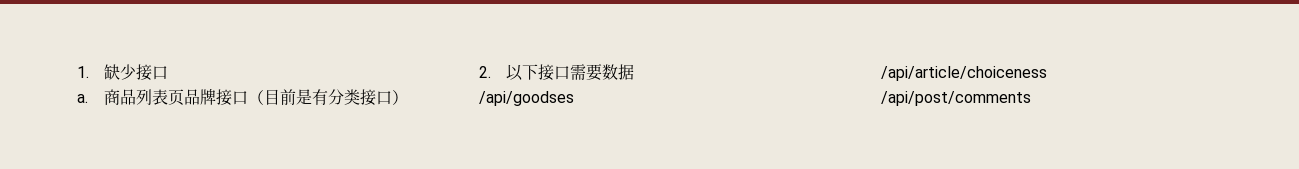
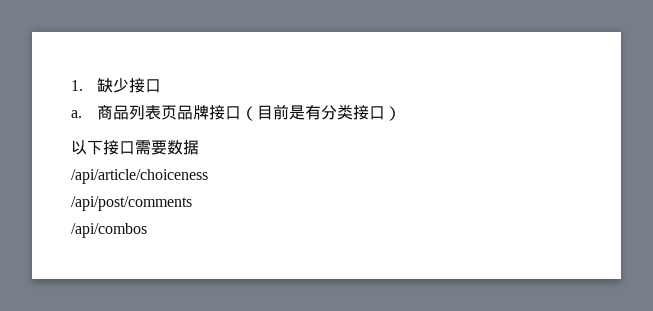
- 2.以下接口需要数据
+ 以下接口需要数据
- /api/goodses
+ /api/combos

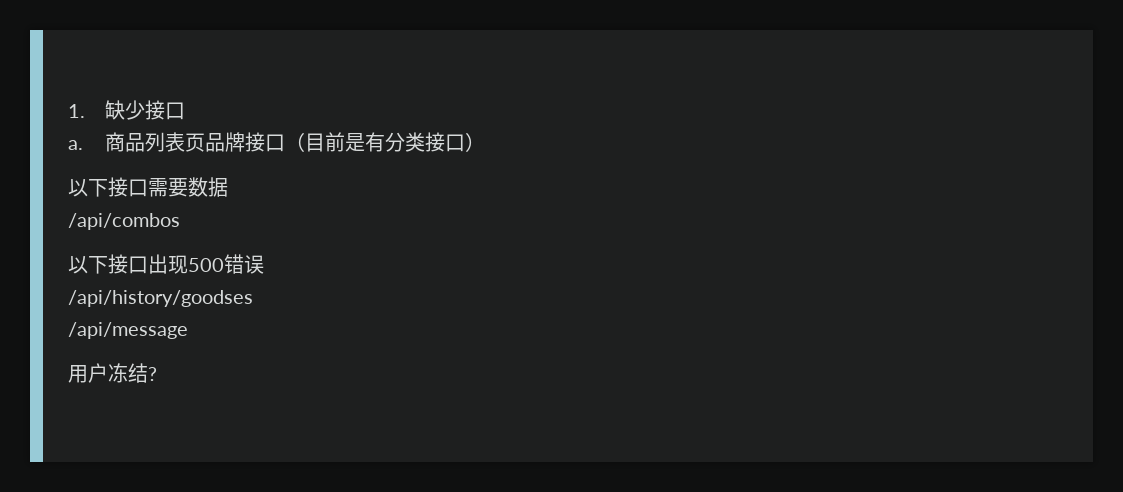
- /api/article/choiceness
- /api/post/comments
  /api/combos
+ 以下接口出现500错误
+ /api/history/goodses
+ /api/message
+ 用户冻结?

